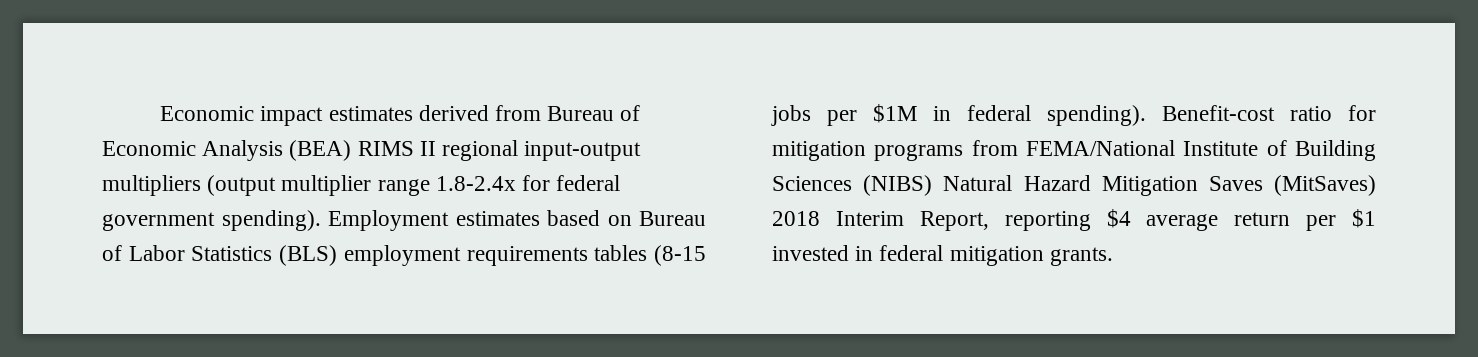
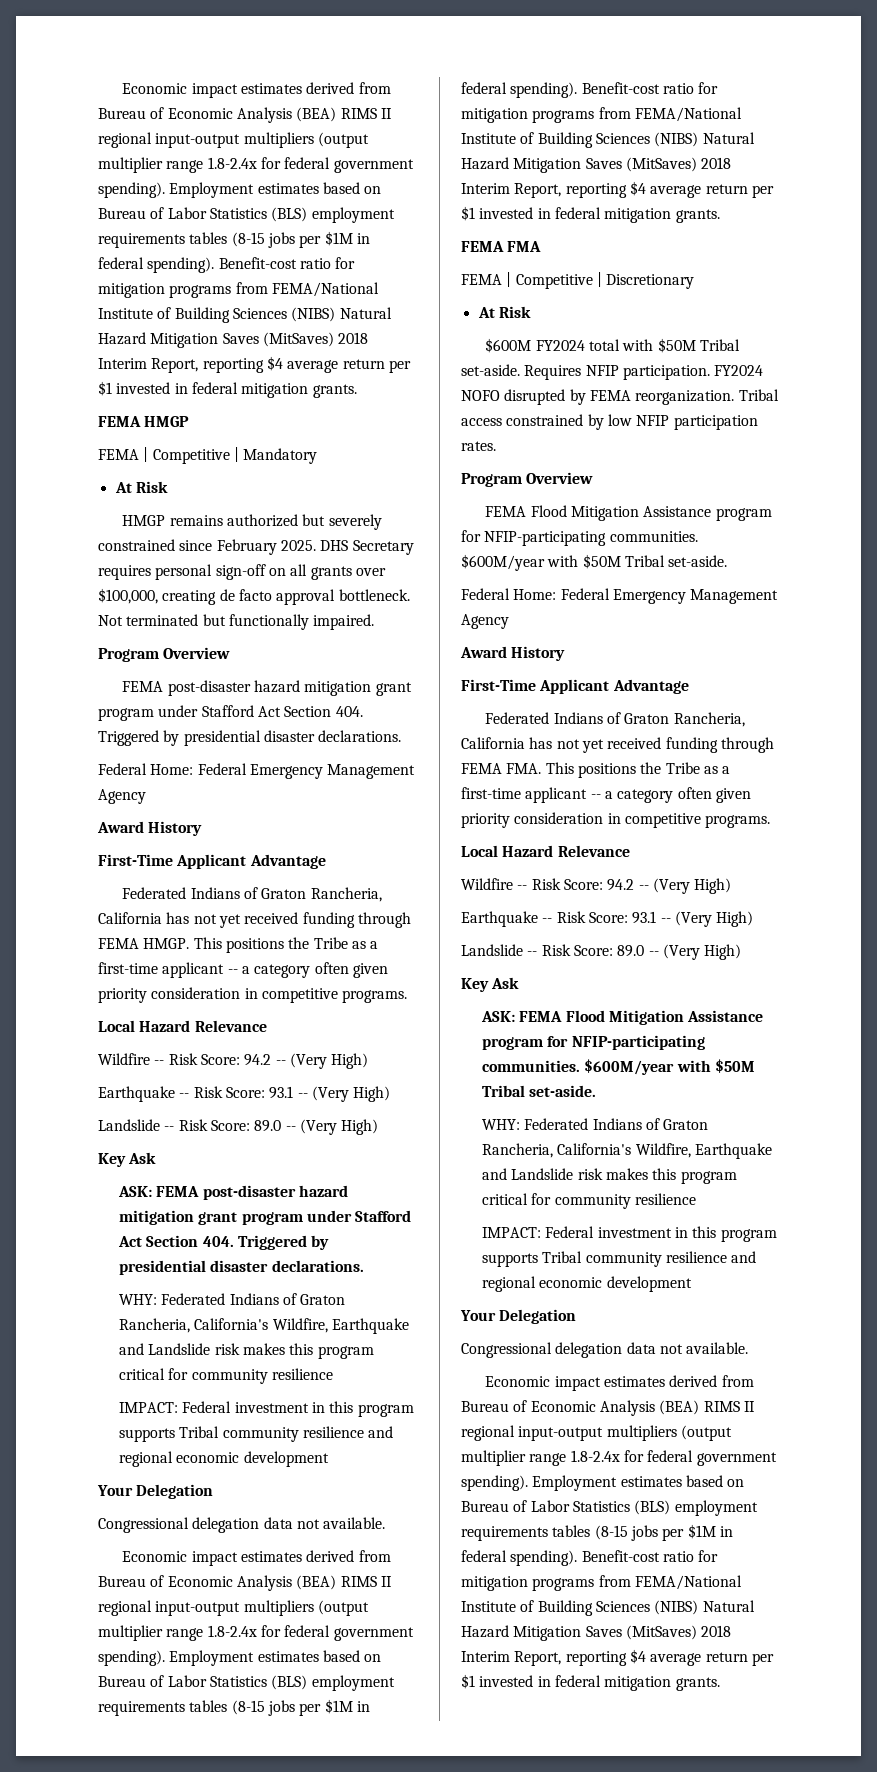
+ FEMA HMGP
+ FEMA | Competitive | Mandatory
+ At Risk
+ HMGP remains authorized but severely constrained since February 2025. DHS Secretary requires personal sign-off on all grants over $100,000, creating de facto approval bottleneck. Not terminated but functionally impaired.
+ Program Overview
+ FEMA post-disaster hazard mitigation grant program under Stafford Act Section 404. Triggered by presidential disaster declarations.
+ Federal Home: Federal Emergency Management Agency
+ Award History
+ First-Time Applicant Advantage
+ Federated Indians of Graton Rancheria, California has not yet received funding through FEMA HMGP. This positions the Tribe as a first-time applicant -- a category often given priority consideration in competitive programs.
+ Local Hazard Relevance
+ Wildfire -- Risk Score: 94.2 -- (Very High)
+ Earthquake -- Risk Score: 93.1 -- (Very High)
+ Landslide -- Risk Score: 89.0 -- (Very High)
+ Key Ask
+ ASK: FEMA post-disaster hazard mitigation grant program under Stafford Act Section 404. Triggered by presidential disaster declarations.
+ WHY: Federated Indians of Graton Rancheria, California's Wildfire, Earthquake and Landslide risk makes this program critical for community resilience
+ IMPACT: Federal investment in this program supports Tribal community resilience and regional economic development
+ Your Delegation
+ Congressional delegation data not available.
+ Economic impact estimates derived from Bureau of Economic Analysis (BEA) RIMS II regional input-output multipliers (output multiplier range 1.8-2.4x for federal government spending). Employment estimates based on Bureau of Labor Statistics (BLS) employment requirements tables (8-15 jobs per $1M in federal spending). Benefit-cost ratio for mitigation programs from FEMA/National Institute of Building Sciences (NIBS) Natural Hazard Mitigation Saves (MitSaves) 2018 Interim Report, reporting $4 average return per $1 invested in federal mitigation grants.
+ FEMA FMA
+ FEMA | Competitive | Discretionary
+ At Risk
+ $600M FY2024 total with $50M Tribal set-aside. Requires NFIP participation. FY2024 NOFO disrupted by FEMA reorganization. Tribal access constrained by low NFIP participation rates.
+ Program Overview
+ FEMA Flood Mitigation Assistance program for NFIP-participating communities. $600M/year with $50M Tribal set-aside.
+ Federal Home: Federal Emergency Management Agency
+ Award History
+ First-Time Applicant Advantage
+ Federated Indians of Graton Rancheria, California has not yet received funding through FEMA FMA. This positions the Tribe as a first-time applicant -- a category often given priority consideration in competitive programs.
+ Local Hazard Relevance
+ Wildfire -- Risk Score: 94.2 -- (Very High)
+ Earthquake -- Risk Score: 93.1 -- (Very High)
+ Landslide -- Risk Score: 89.0 -- (Very High)
+ Key Ask
+ ASK: FEMA Flood Mitigation Assistance program for NFIP-participating communities. $600M/year with $50M Tribal set-aside.
+ WHY: Federated Indians of Graton Rancheria, California's Wildfire, Earthquake and Landslide risk makes this program critical for community resilience
+ IMPACT: Federal investment in this program supports Tribal community resilience and regional economic development
+ Your Delegation
+ Congressional delegation data not available.
+ Economic impact estimates derived from Bureau of Economic Analysis (BEA) RIMS II regional input-output multipliers (output multiplier range 1.8-2.4x for federal government spending). Employment estimates based on Bureau of Labor Statistics (BLS) employment requirements tables (8-15 jobs per $1M in federal spending). Benefit-cost ratio for mitigation programs from FEMA/National Institute of Building Sciences (NIBS) Natural Hazard Mitigation Saves (MitSaves) 2018 Interim Report, reporting $4 average return per $1 invested in federal mitigation grants.

